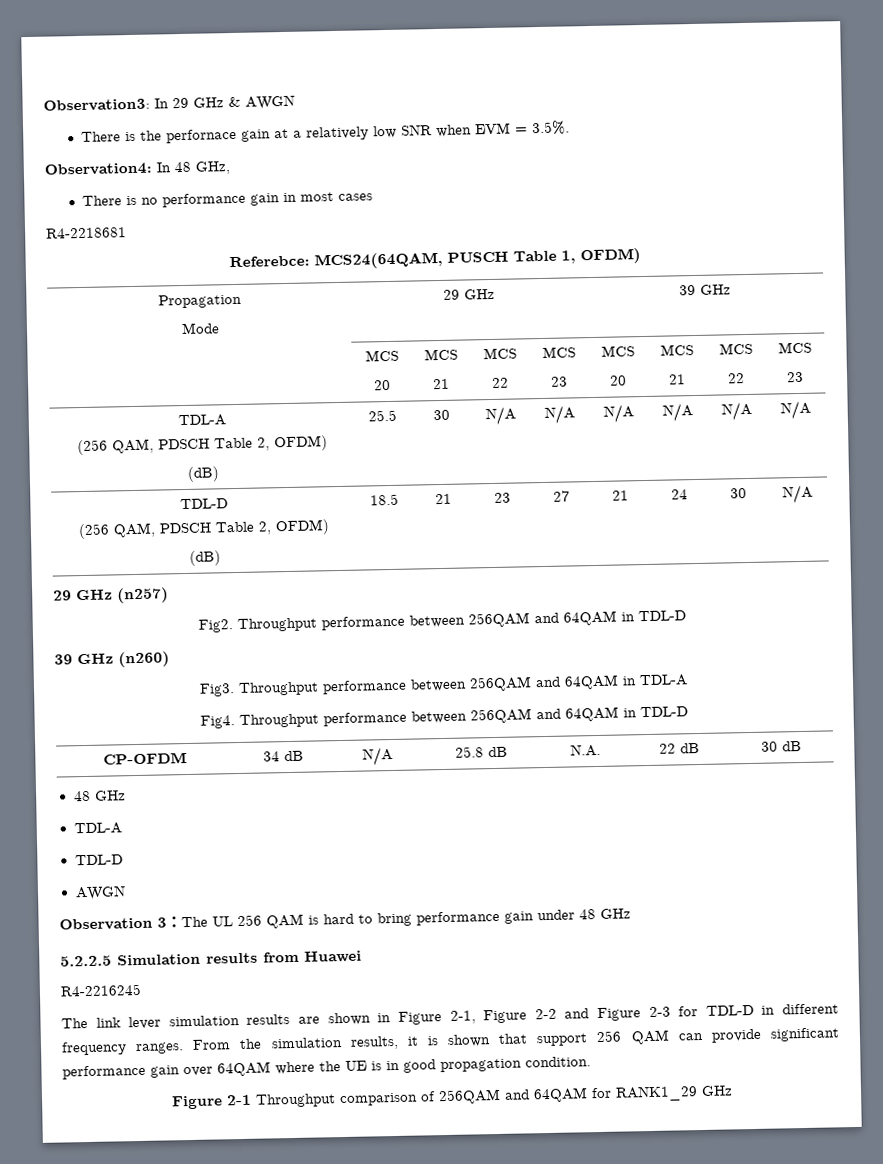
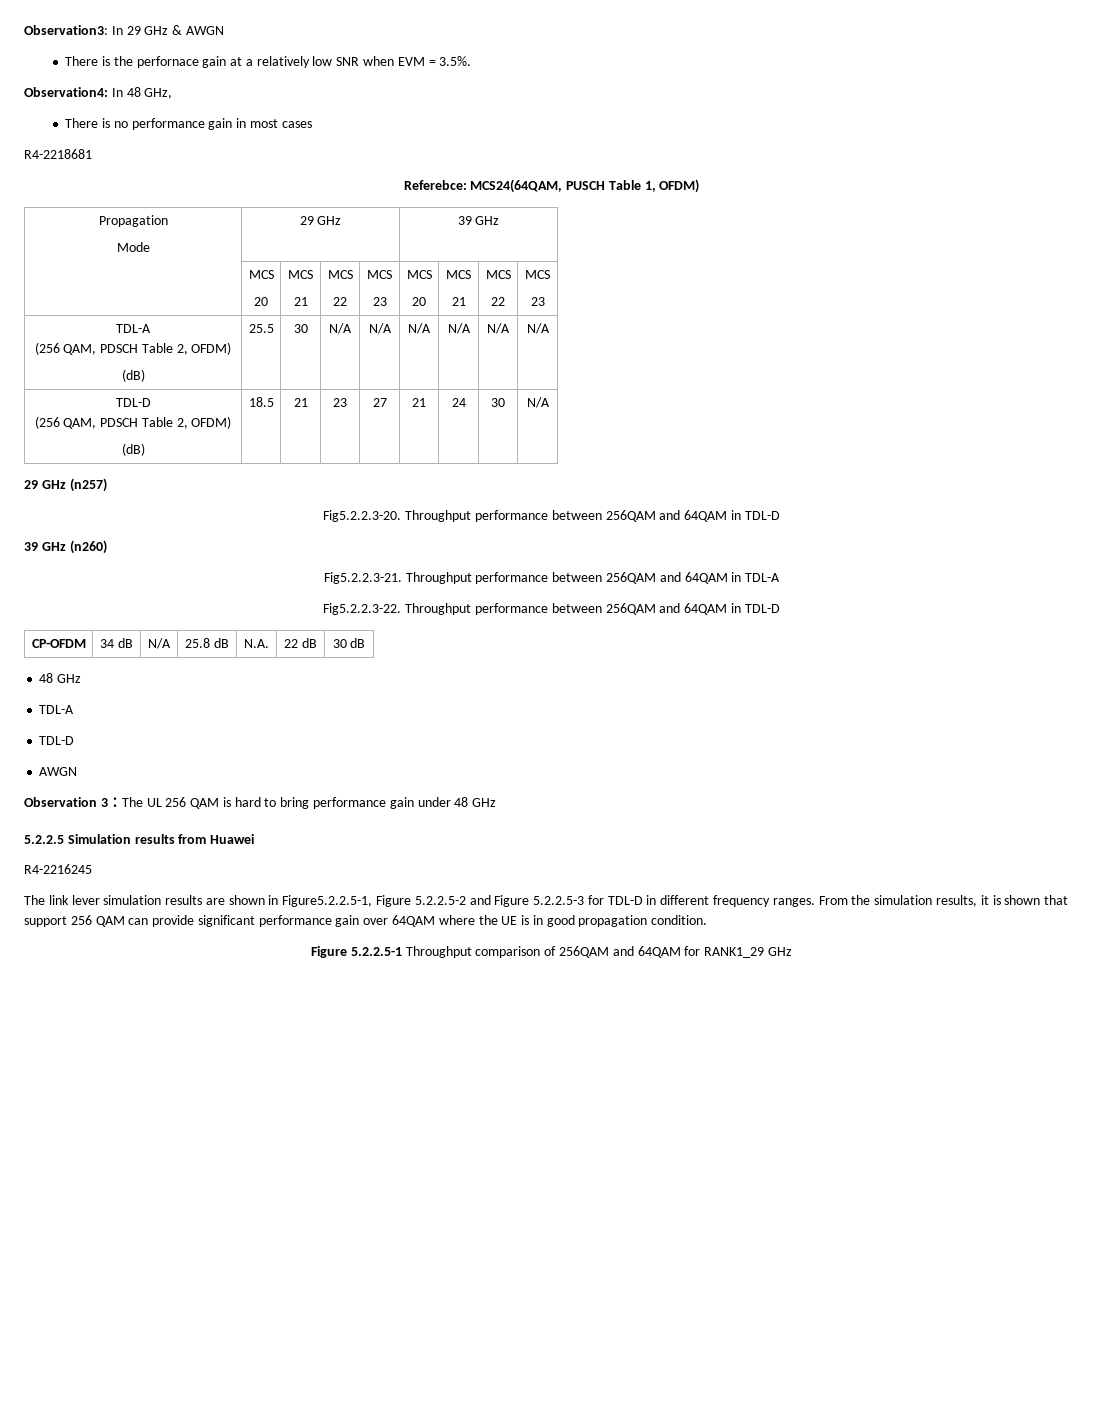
- Fig2. Throughput performance between 256QAM and 64QAM in TDL-D
+ Fig5.2.2.3-20. Throughput performance between 256QAM and 64QAM in TDL-D
- Fig3. Throughput performance between 256QAM and 64QAM in TDL-A
+ Fig5.2.2.3-21. Throughput performance between 256QAM and 64QAM in TDL-A
- Fig4. Throughput performance between 256QAM and 64QAM in TDL-D
+ Fig5.2.2.3-22. Throughput performance between 256QAM and 64QAM in TDL-D
- The link lever simulation results are shown in Figure 2-1, Figure 2-2 and Figure 2-3 for TDL-D in different frequency ranges.
+ The link lever simulation results are shown in Figure5.2.2.5-1, Figure 5.2.2.5-2 and Figure 5.2.2.5-3 for TDL-D in different frequency ranges.
- Figure 2-1 Throughput comparison of 256QAM and 64QAM for RANK1_29 GHz
+ Figure 5.2.2.5-1 Throughput comparison of 256QAM and 64QAM for RANK1_29 GHz

